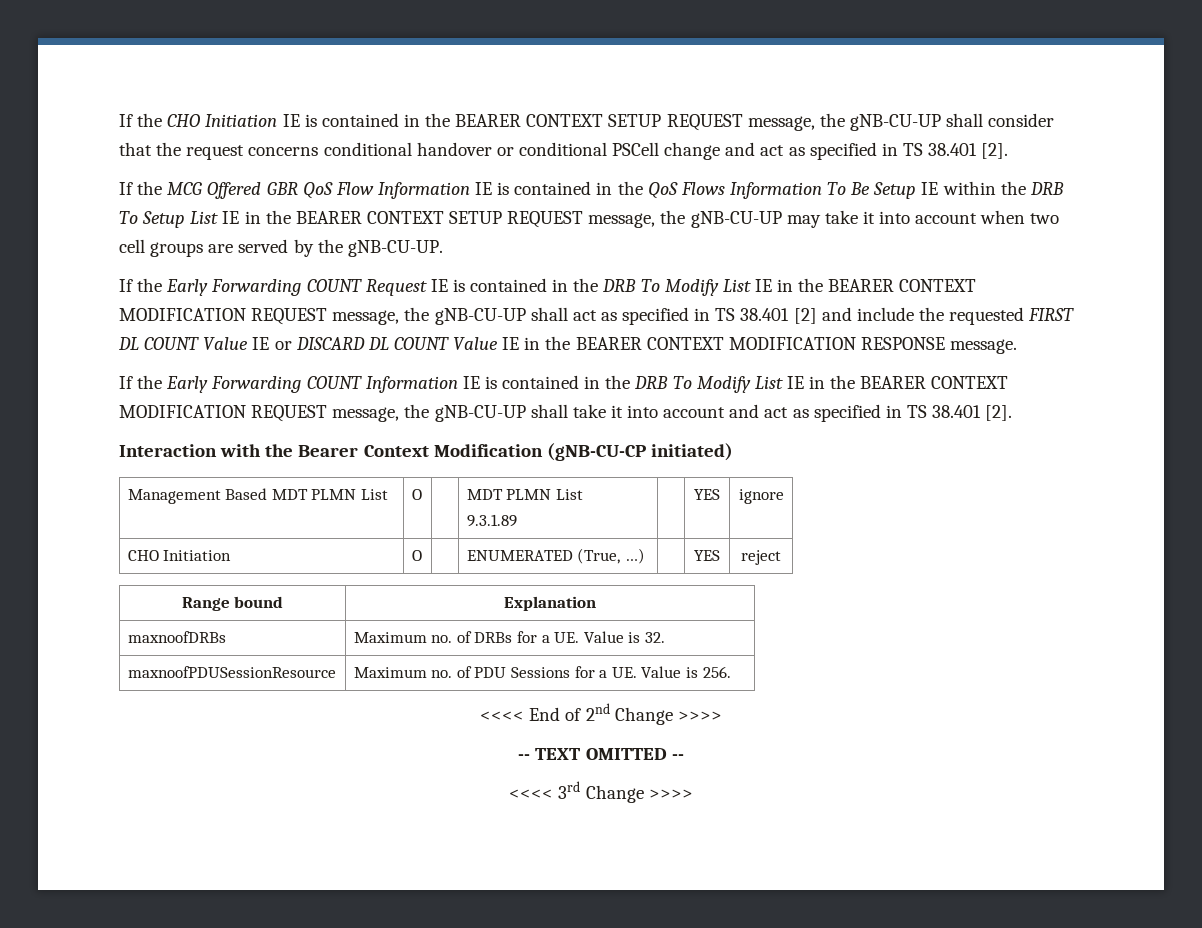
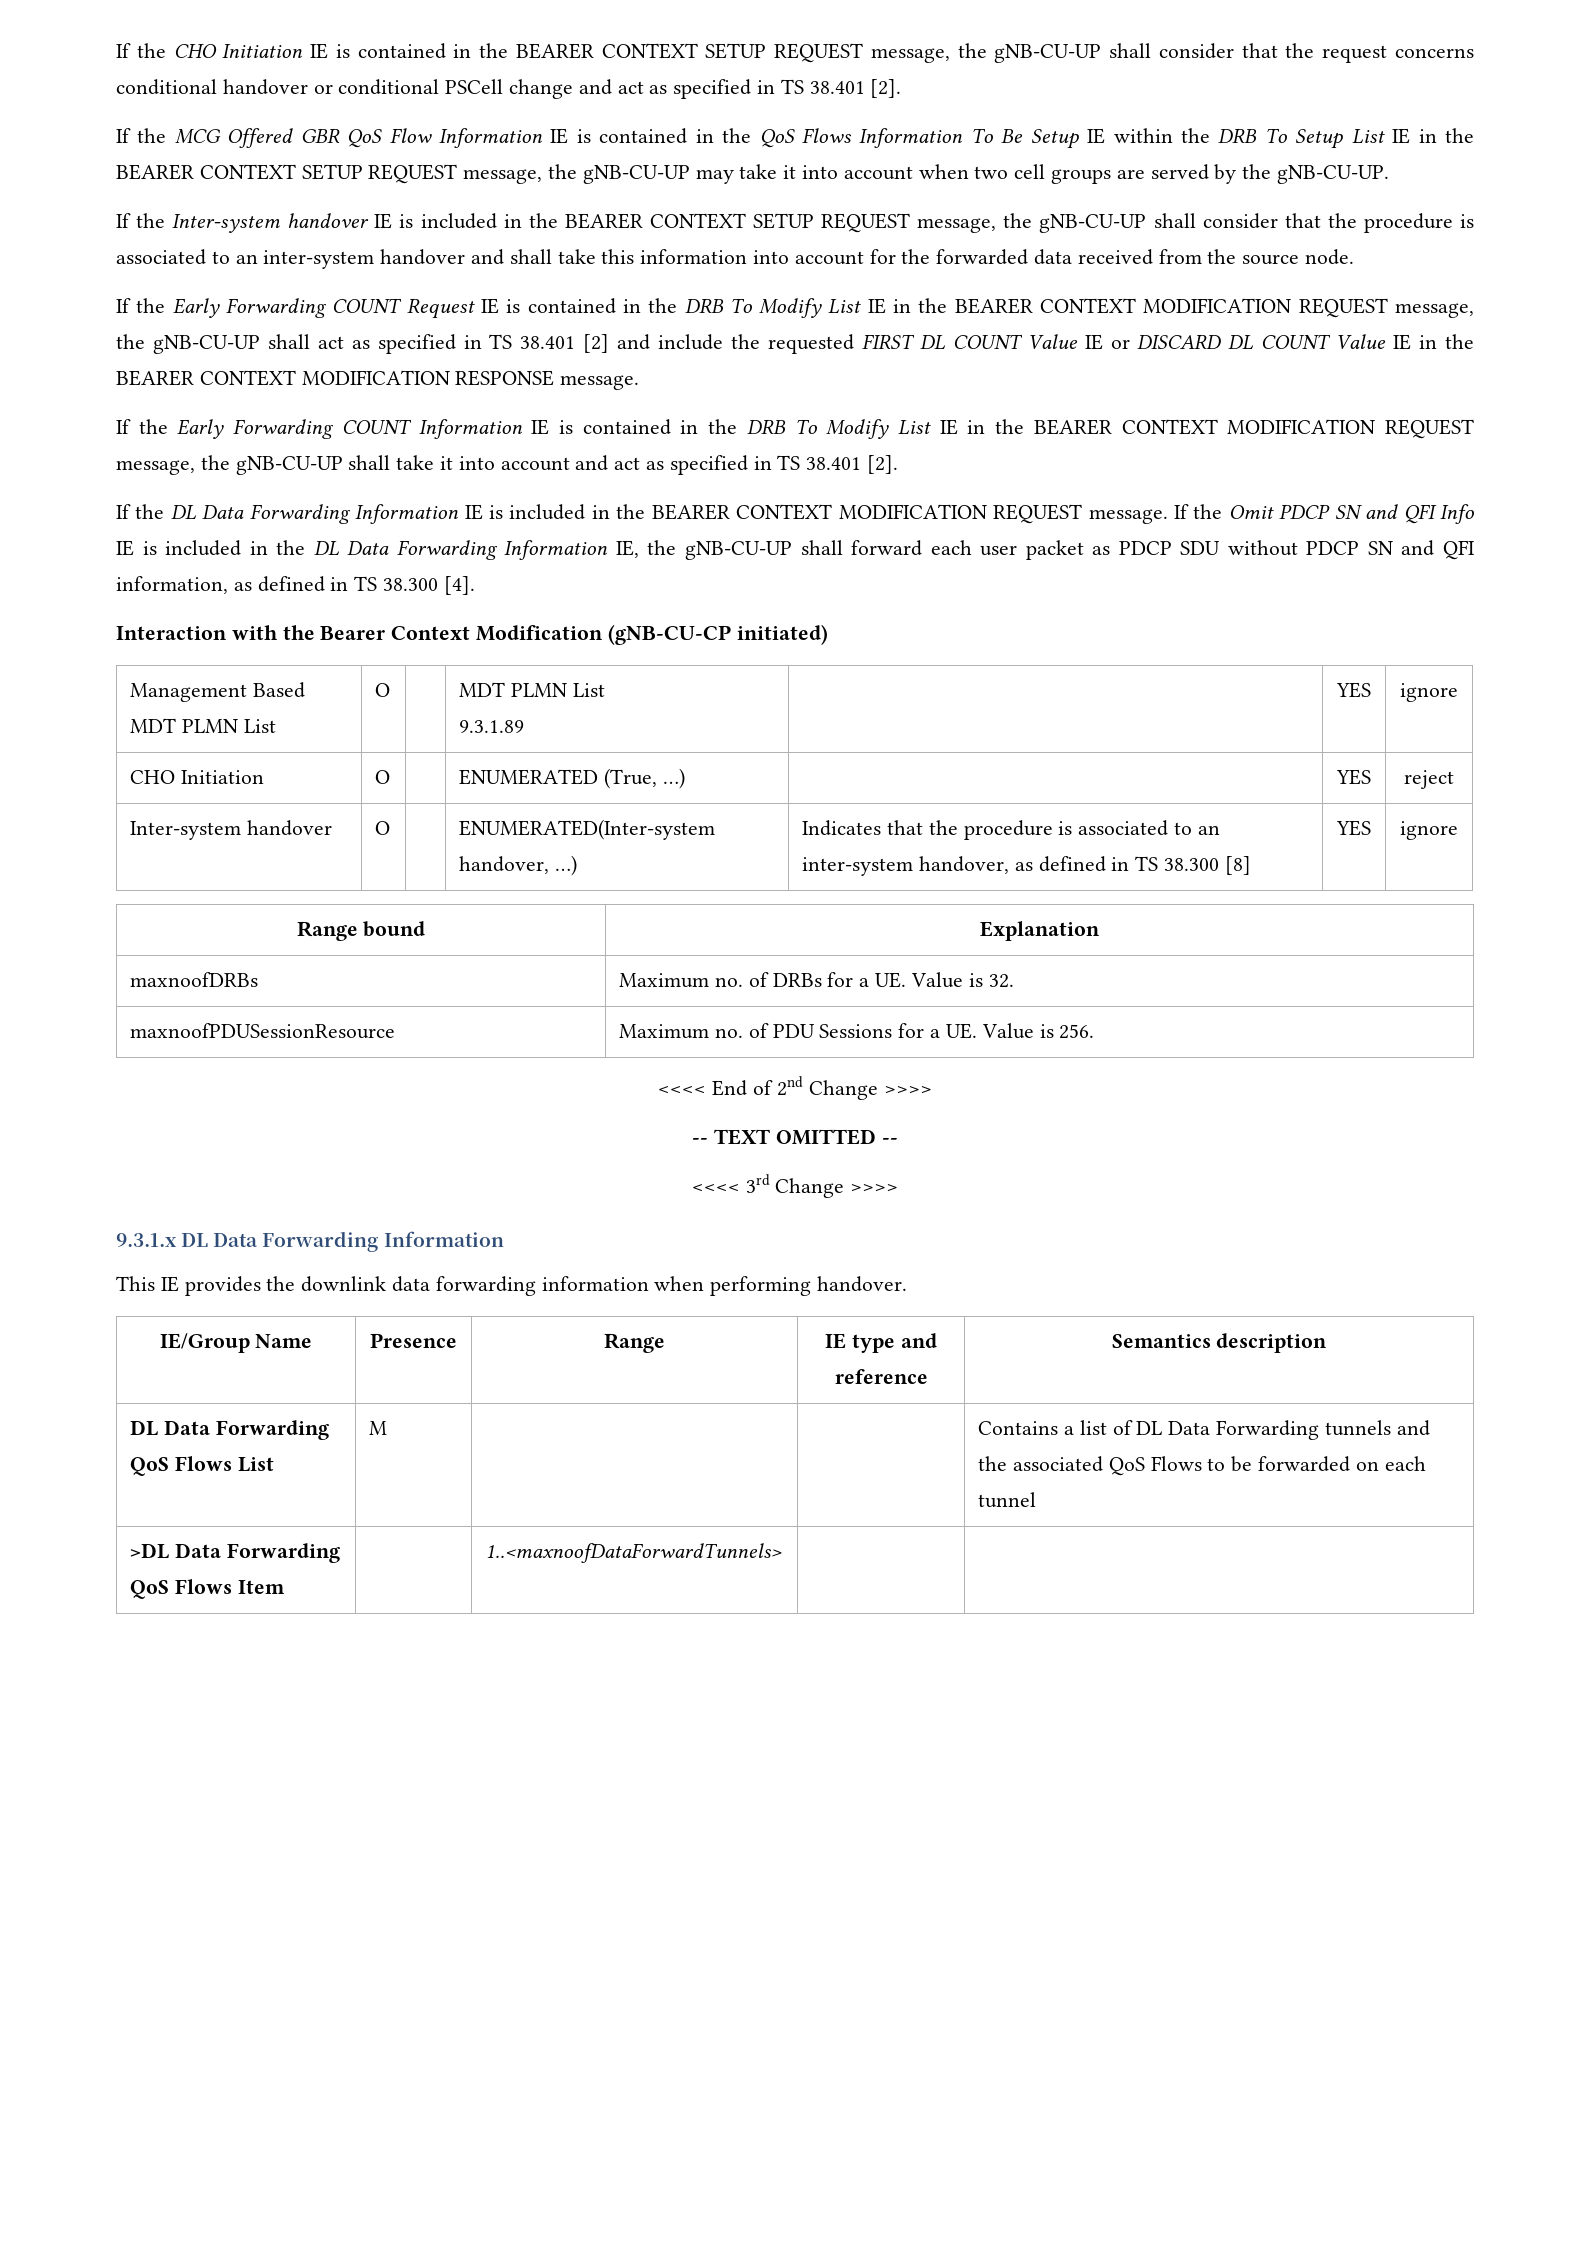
+ If the Inter-system handover IE is included in the BEARER CONTEXT SETUP REQUEST message, the gNB-CU-UP shall consider that the procedure is associated to an inter-system handover and shall take this information into account for the forwarded data received from the source node.
+ If the DL Data Forwarding Information IE is included in the BEARER CONTEXT MODIFICATION REQUEST message. If the Omit PDCP SN and QFI Info IE is included in the DL Data Forwarding Information IE, the gNB-CU-UP shall forward each user packet as PDCP SDU without PDCP SN and QFI information, as defined in TS 38.300 [4].
+ Inter-system handover | O | | ENUMERATED(Inter-system handover, …) | Indicates that the procedure is associated to an inter-system handover, as defined in TS 38.300 [8] | YES | ignore
+ 9.3.1.x DL Data Forwarding Information
+ This IE provides the downlink data forwarding information when performing handover.
+ IE/Group Name | Presence | Range | IE type and reference | Semantics description
+ DL Data Forwarding QoS Flows List | M | | | Contains a list of DL Data Forwarding tunnels and the associated QoS Flows to be forwarded on each tunnel
+ >DL Data Forwarding QoS Flows Item | | 1..<maxnoofDataForwardTunnels> | |

